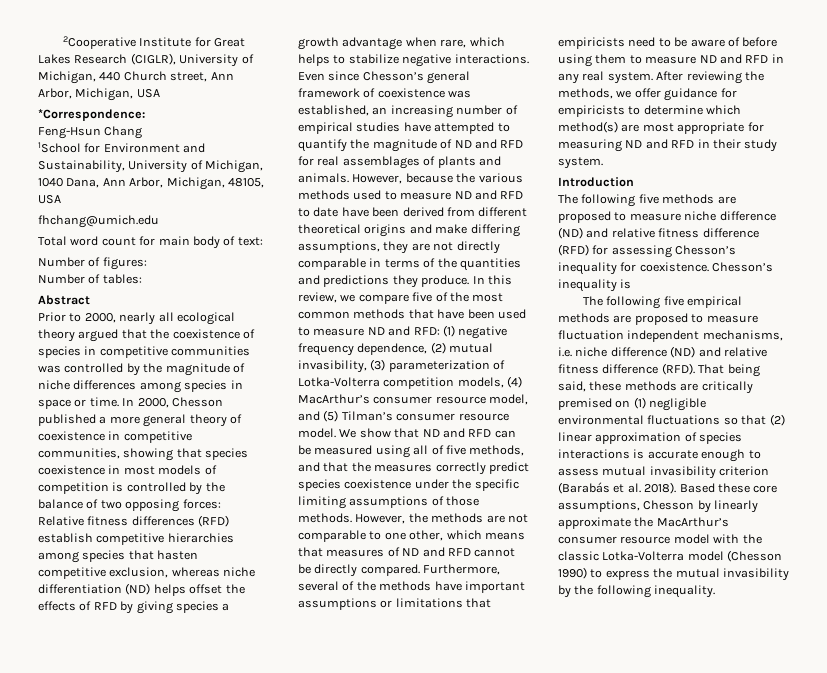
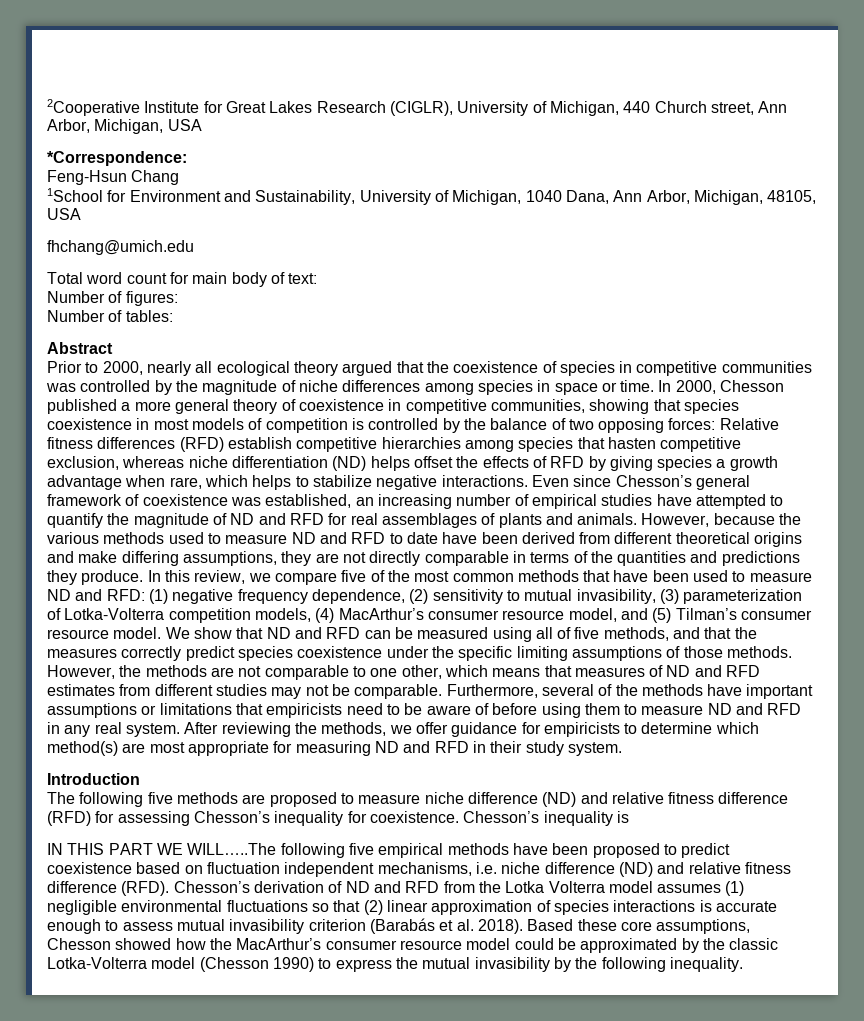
- In this review, we compare five of the most common methods that have been used to measure ND and RFD: (1) negative frequency dependence, (2) mutual invasibility, (3) parameterization of Lotka-Volterra competition models, (4) MacArthur’s consumer resource model, and (5) Tilman’s consumer resource model.
+ In this review, we compare five of the most common methods that have been used to measure ND and RFD: (1) negative frequency dependence, (2) sensitivity to mutual invasibility, (3) parameterization of Lotka-Volterra competition models, (4) MacArthur’s consumer resource model, and (5) Tilman’s consumer resource model.
- However, the methods are not comparable to one other, which means that measures of ND and RFD cannot be directly compared.
+ However, the methods are not comparable to one other, which means that measures of ND and RFD estimates from different studies may not be comparable.
- The following five empirical methods are proposed to measure fluctuation independent mechanisms, i.e. niche difference (ND) and relative fitness difference (RFD).
+ IN THIS PART WE WILL…..The following five empirical methods have been proposed to predict coexistence based on fluctuation independent mechanisms, i.e. niche difference (ND) and relative fitness difference (RFD).
- That being said, these methods are critically premised on (1) negligible environmental fluctuations so that (2) linear approximation of species interactions is accurate enough to assess mutual invasibility criterion (Barabás et al. 2018).
+ Chesson’s derivation of ND and RFD from the Lotka Volterra model assumes (1) negligible environmental fluctuations so that (2) linear approximation of species interactions is accurate enough to assess mutual invasibility criterion (Barabás et al. 2018).
- Based these core assumptions, Chesson by linearly approximate the MacArthur’s consumer resource model with the classic Lotka-Volterra model (Chesson 1990) to express the mutual invasibility by the following inequality.
+ Based these core assumptions, Chesson showed how the MacArthur’s consumer resource model could be approximated by the classic Lotka-Volterra model (Chesson 1990) to express the mutual invasibility by the following inequality.

